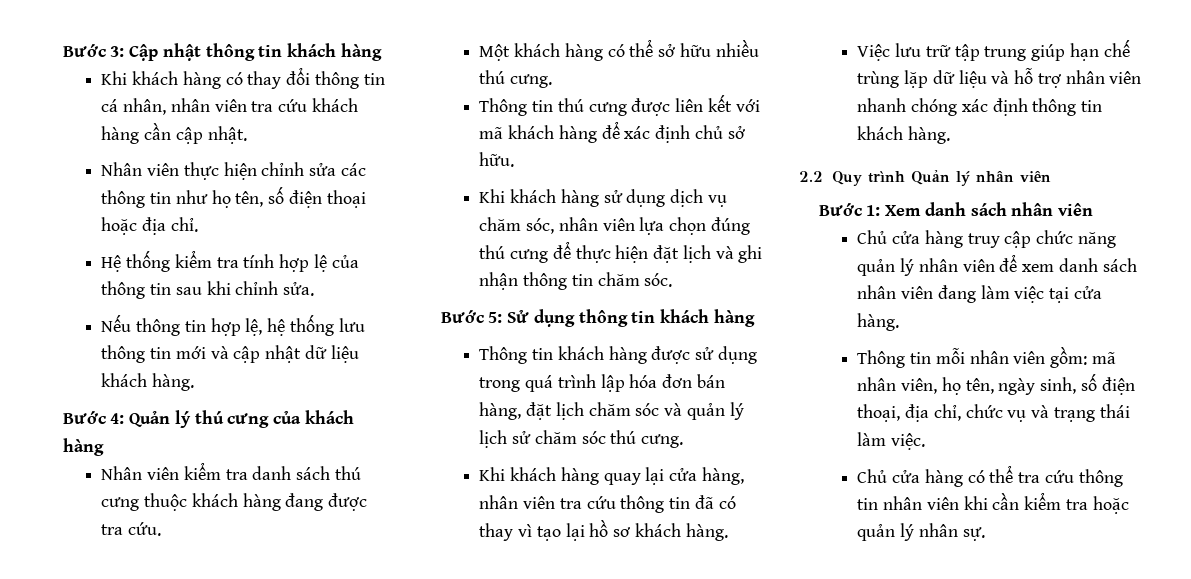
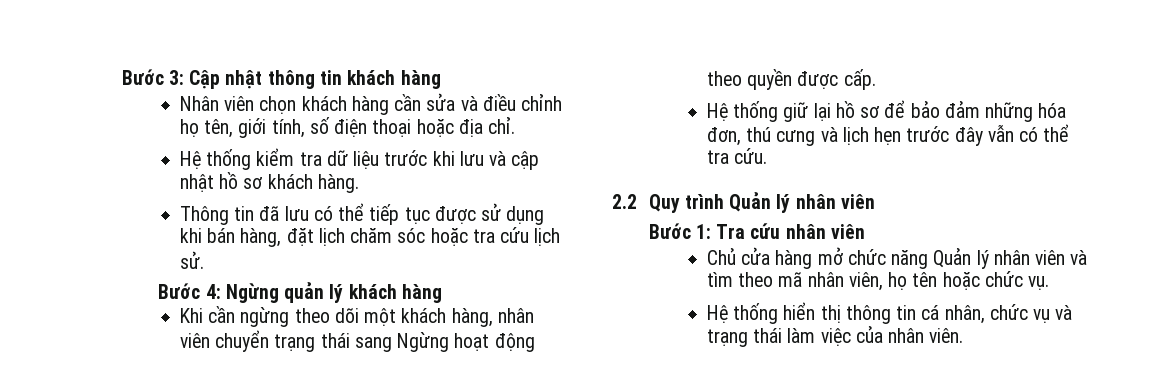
- Khi khách hàng có thay đổi thông tin cá nhân, nhân viên tra cứu khách hàng cần cập nhật.
- Nhân viên thực hiện chỉnh sửa các thông tin như họ tên, số điện thoại hoặc địa chỉ.
+ Nhân viên chọn khách hàng cần sửa và điều chỉnh họ tên, giới tính, số điện thoại hoặc địa chỉ.
- Hệ thống kiểm tra tính hợp lệ của thông tin sau khi chỉnh sửa.
- Nếu thông tin hợp lệ, hệ thống lưu thông tin mới và cập nhật dữ liệu khách hàng.
- Bước 4: Quản lý thú cưng của khách hàng
- Nhân viên kiểm tra danh sách thú cưng thuộc khách hàng đang được tra cứu.
- Một khách hàng có thể sở hữu nhiều thú cưng.
- Thông tin thú cưng được liên kết với mã khách hàng để xác định chủ sở hữu.
- Khi khách hàng sử dụng dịch vụ chăm sóc, nhân viên lựa chọn đúng thú cưng để thực hiện đặt lịch và ghi nhận thông tin chăm sóc.
- Bước 5: Sử dụng thông tin khách hàng
- Thông tin khách hàng được sử dụng trong quá trình lập hóa đơn bán hàng, đặt lịch chăm sóc và quản lý lịch sử chăm sóc thú cưng.
- Khi khách hàng quay lại cửa hàng, nhân viên tra cứu thông tin đã có thay vì tạo lại hồ sơ khách hàng.
- Việc lưu trữ tập trung giúp hạn chế trùng lặp dữ liệu và hỗ trợ nhân viên nhanh chóng xác định thông tin khách hàng.
+ Hệ thống kiểm tra dữ liệu trước khi lưu và cập nhật hồ sơ khách hàng.
+ Thông tin đã lưu có thể tiếp tục được sử dụng khi bán hàng, đặt lịch chăm sóc hoặc tra cứu lịch sử.
+ Bước 4: Ngừng quản lý khách hàng
+ Khi cần ngừng theo dõi một khách hàng, nhân viên chuyển trạng thái sang Ngừng hoạt động theo quyền được cấp.
+ Hệ thống giữ lại hồ sơ để bảo đảm những hóa đơn, thú cưng và lịch hẹn trước đây vẫn có thể tra cứu.
- Bước 1: Xem danh sách nhân viên
+ Bước 1: Tra cứu nhân viên
- Chủ cửa hàng truy cập chức năng quản lý nhân viên để xem danh sách nhân viên đang làm việc tại cửa hàng.
- Thông tin mỗi nhân viên gồm: mã nhân viên, họ tên, ngày sinh, số điện thoại, địa chỉ, chức vụ và trạng thái làm việc.
- Chủ cửa hàng có thể tra cứu thông tin nhân viên khi cần kiểm tra hoặc quản lý nhân sự.
+ Chủ cửa hàng mở chức năng Quản lý nhân viên và tìm theo mã nhân viên, họ tên hoặc chức vụ.
+ Hệ thống hiển thị thông tin cá nhân, chức vụ và trạng thái làm việc của nhân viên.

